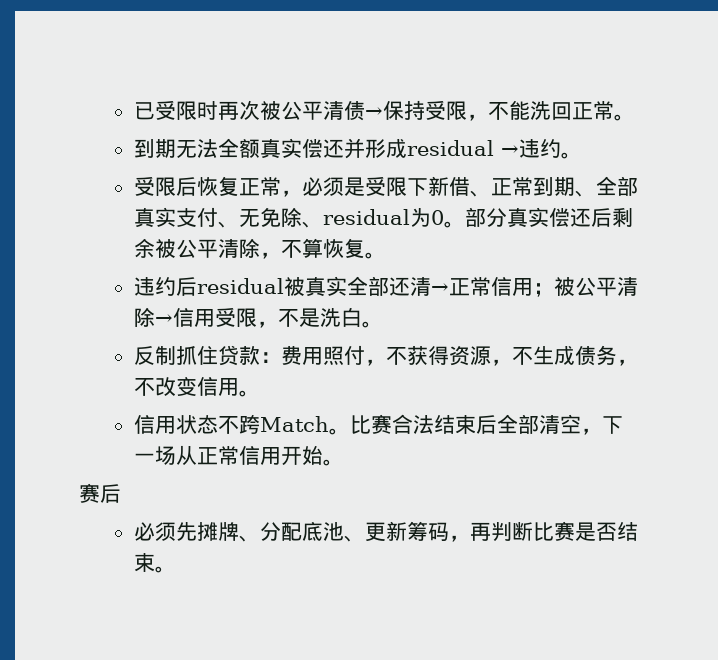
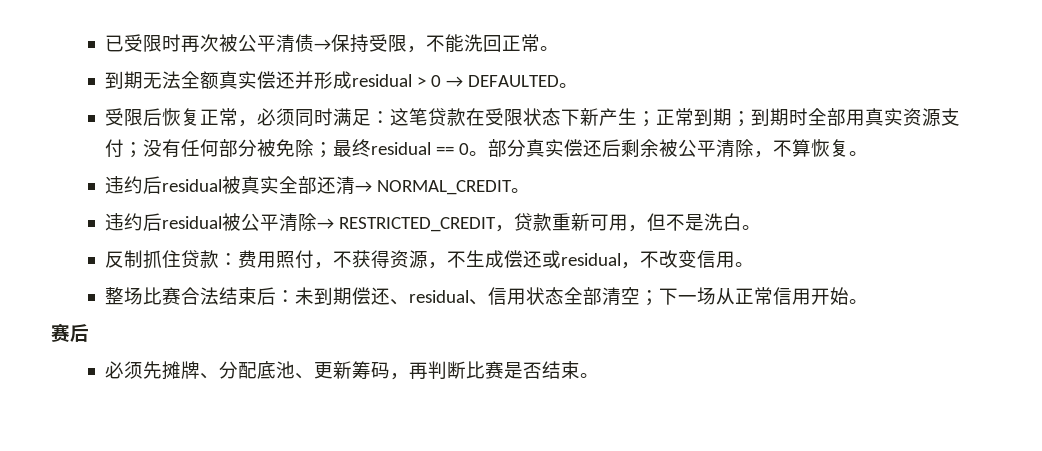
- 到期无法全额真实偿还并形成residual →违约。
+ 到期无法全额真实偿还并形成residual > 0 → DEFAULTED。
- 受限后恢复正常，必须是受限下新借、正常到期、全部真实支付、无免除、residual为0。
+ 受限后恢复正常，必须同时满足：这笔贷款在受限状态下新产生；正常到期；到期时全部用真实资源支付；没有任何部分被免除；最终residual == 0。
- 违约后residual被真实全部还清→正常信用；被公平清除→信用受限，不是洗白。
+ 违约后residual被真实全部还清→ NORMAL_CREDIT。
+ 违约后residual被公平清除→ RESTRICTED_CREDIT，贷款重新可用，但不是洗白。
- 反制抓住贷款：费用照付，不获得资源，不生成债务，不改变信用。
+ 反制抓住贷款：费用照付，不获得资源，不生成偿还或residual，不改变信用。
- 信用状态不跨Match。比赛合法结束后全部清空，下一场从正常信用开始。
+ 整场比赛合法结束后：未到期偿还、residual、信用状态全部清空；下一场从正常信用开始。

